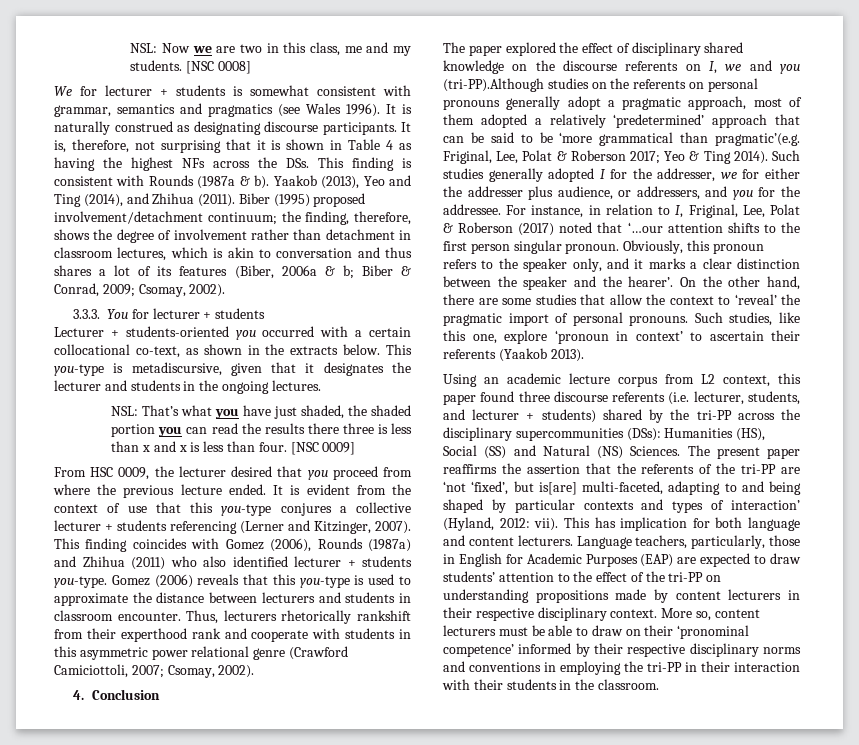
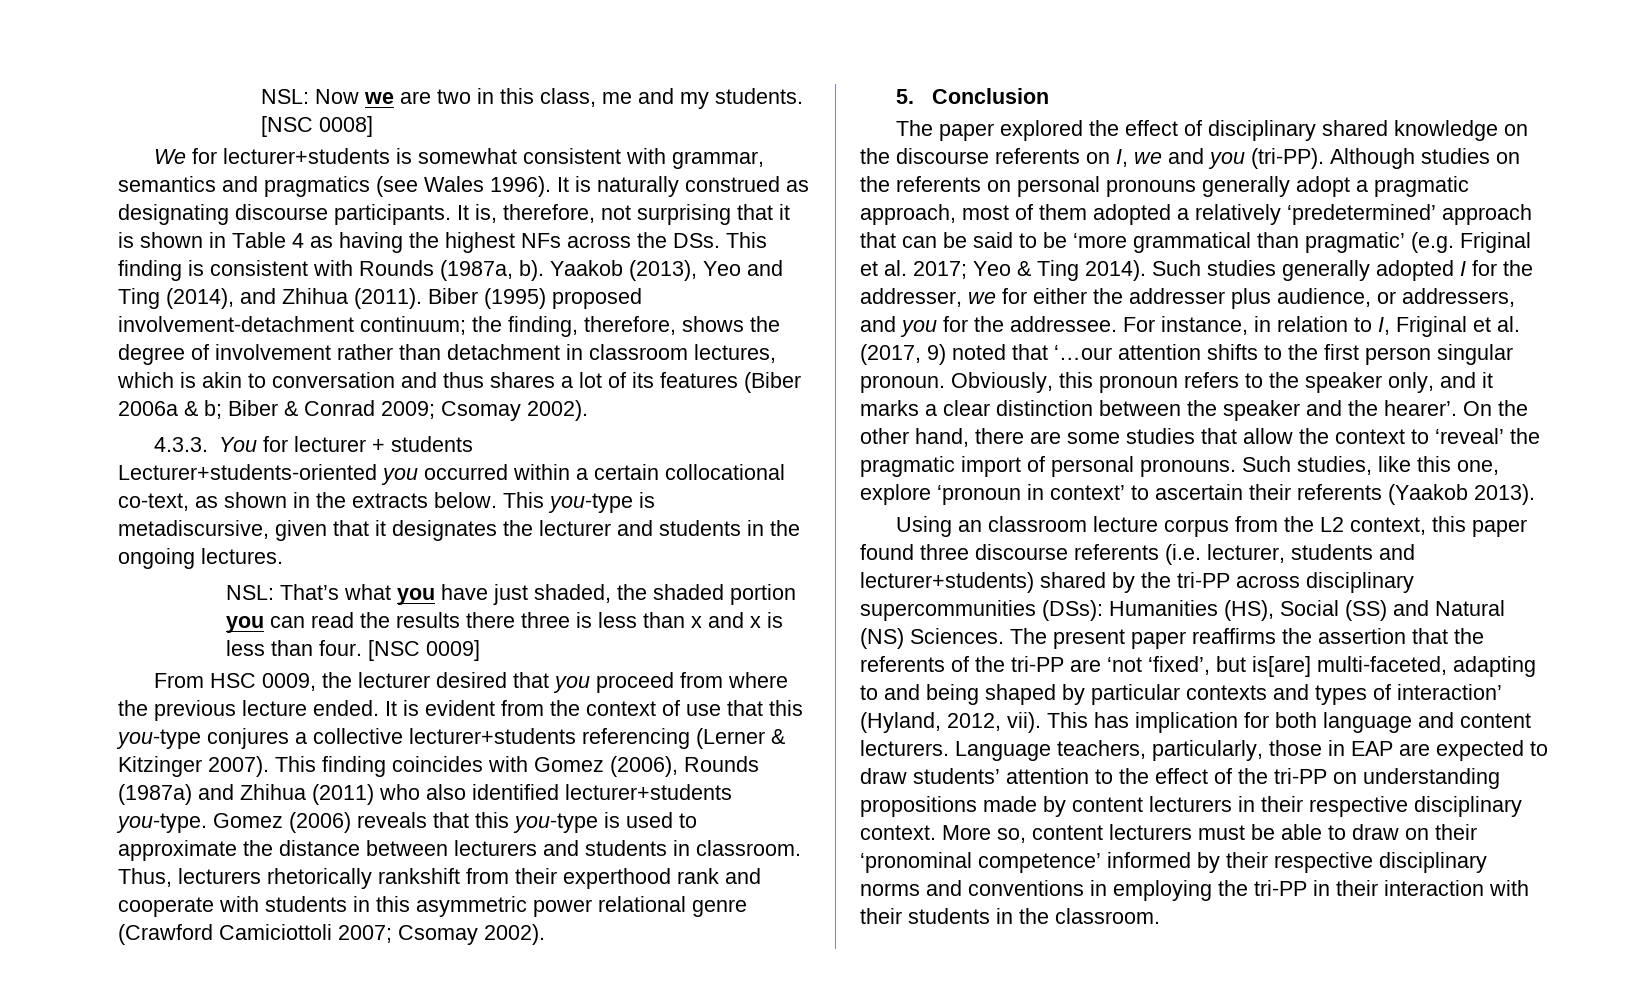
- We for lecturer + students is somewhat consistent with grammar, semantics and pragmatics (see Wales 1996).
+ We for lecturer+students is somewhat consistent with grammar, semantics and pragmatics (see Wales 1996).
- It is, therefore, not surprising that it is shown in Table 4 as having the highest NFs across the DSs. This finding is consistent with Rounds (1987a & b).
+ It is, therefore, not surprising that it is shown in Table 4 as having the highest NFs across the DSs. This finding is consistent with Rounds (1987a, b).
- Biber (1995) proposed involvement/detachment continuum; the finding, therefore, shows the degree of involvement rather than detachment in classroom lectures, which is akin to conversation and thus shares a lot of its features (Biber, 2006a & b; Biber & Conrad, 2009; Csomay, 2002).
- 3.3.3. You for lecturer + students
+ Biber (1995) proposed involvement-detachment continuum; the finding, therefore, shows the degree of involvement rather than detachment in classroom lectures, which is akin to conversation and thus shares a lot of its features (Biber 2006a & b; Biber & Conrad 2009; Csomay 2002).
+ 4.3.3. You for lecturer + students
- Lecturer + students-oriented you occurred with a certain collocational co-text, as shown in the extracts below.
+ Lecturer+students-oriented you occurred within a certain collocational co-text, as shown in the extracts below.
- It is evident from the context of use that this you-type conjures a collective lecturer + students referencing (Lerner and Kitzinger, 2007).
+ It is evident from the context of use that this you-type conjures a collective lecturer+students referencing (Lerner & Kitzinger 2007).
- This finding coincides with Gomez (2006), Rounds (1987a) and Zhihua (2011) who also identified lecturer + students you-type.
+ This finding coincides with Gomez (2006), Rounds (1987a) and Zhihua (2011) who also identified lecturer+students you-type.
- Gomez (2006) reveals that this you-type is used to approximate the distance between lecturers and students in classroom encounter.
+ Gomez (2006) reveals that this you-type is used to approximate the distance between lecturers and students in classroom.
- Thus, lecturers rhetorically rankshift from their experthood rank and cooperate with students in this asymmetric power relational genre (Crawford Camiciottoli, 2007; Csomay, 2002).
- 4. Conclusion
+ Thus, lecturers rhetorically rankshift from their experthood rank and cooperate with students in this asymmetric power relational genre (Crawford Camiciottoli 2007; Csomay 2002).
+ 5. Conclusion
- The paper explored the effect of disciplinary shared knowledge on the discourse referents on I, we and you (tri-PP).Although studies on the referents on personal pronouns generally adopt a pragmatic approach, most of them adopted a relatively ‘predetermined’ approach that can be said to be ‘more grammatical than pragmatic’(e.g. Friginal, Lee, Polat & Roberson 2017; Yeo & Ting 2014).
+ The paper explored the effect of disciplinary shared knowledge on the discourse referents on I, we and you (tri-PP). Although studies on the referents on personal pronouns generally adopt a pragmatic approach, most of them adopted a relatively ‘predetermined’ approach that can be said to be ‘more grammatical than pragmatic’ (e.g. Friginal et al. 2017; Yeo & Ting 2014).
- For instance, in relation to I, Friginal, Lee, Polat & Roberson (2017) noted that ‘…our attention shifts to the first person singular pronoun.
+ For instance, in relation to I, Friginal et al. (2017, 9) noted that ‘…our attention shifts to the first person singular pronoun.
- Using an academic lecture corpus from L2 context, this paper found three discourse referents (i.e. lecturer, students, and lecturer + students) shared by the tri-PP across the disciplinary supercommunities (DSs): Humanities (HS), Social (SS) and Natural (NS) Sciences.
+ Using an classroom lecture corpus from the L2 context, this paper found three discourse referents (i.e. lecturer, students and lecturer+students) shared by the tri-PP across disciplinary supercommunities (DSs): Humanities (HS), Social (SS) and Natural (NS) Sciences.
- The present paper reaffirms the assertion that the referents of the tri-PP are ‘not ‘fixed’, but is[are] multi-faceted, adapting to and being shaped by particular contexts and types of interaction’ (Hyland, 2012: vii).
+ The present paper reaffirms the assertion that the referents of the tri-PP are ‘not ‘fixed’, but is[are] multi-faceted, adapting to and being shaped by particular contexts and types of interaction’ (Hyland, 2012, vii).
- Language teachers, particularly, those in English for Academic Purposes (EAP) are expected to draw students’ attention to the effect of the tri-PP on understanding propositions made by content lecturers in their respective disciplinary context.
+ Language teachers, particularly, those in EAP are expected to draw students’ attention to the effect of the tri-PP on understanding propositions made by content lecturers in their respective disciplinary context.

